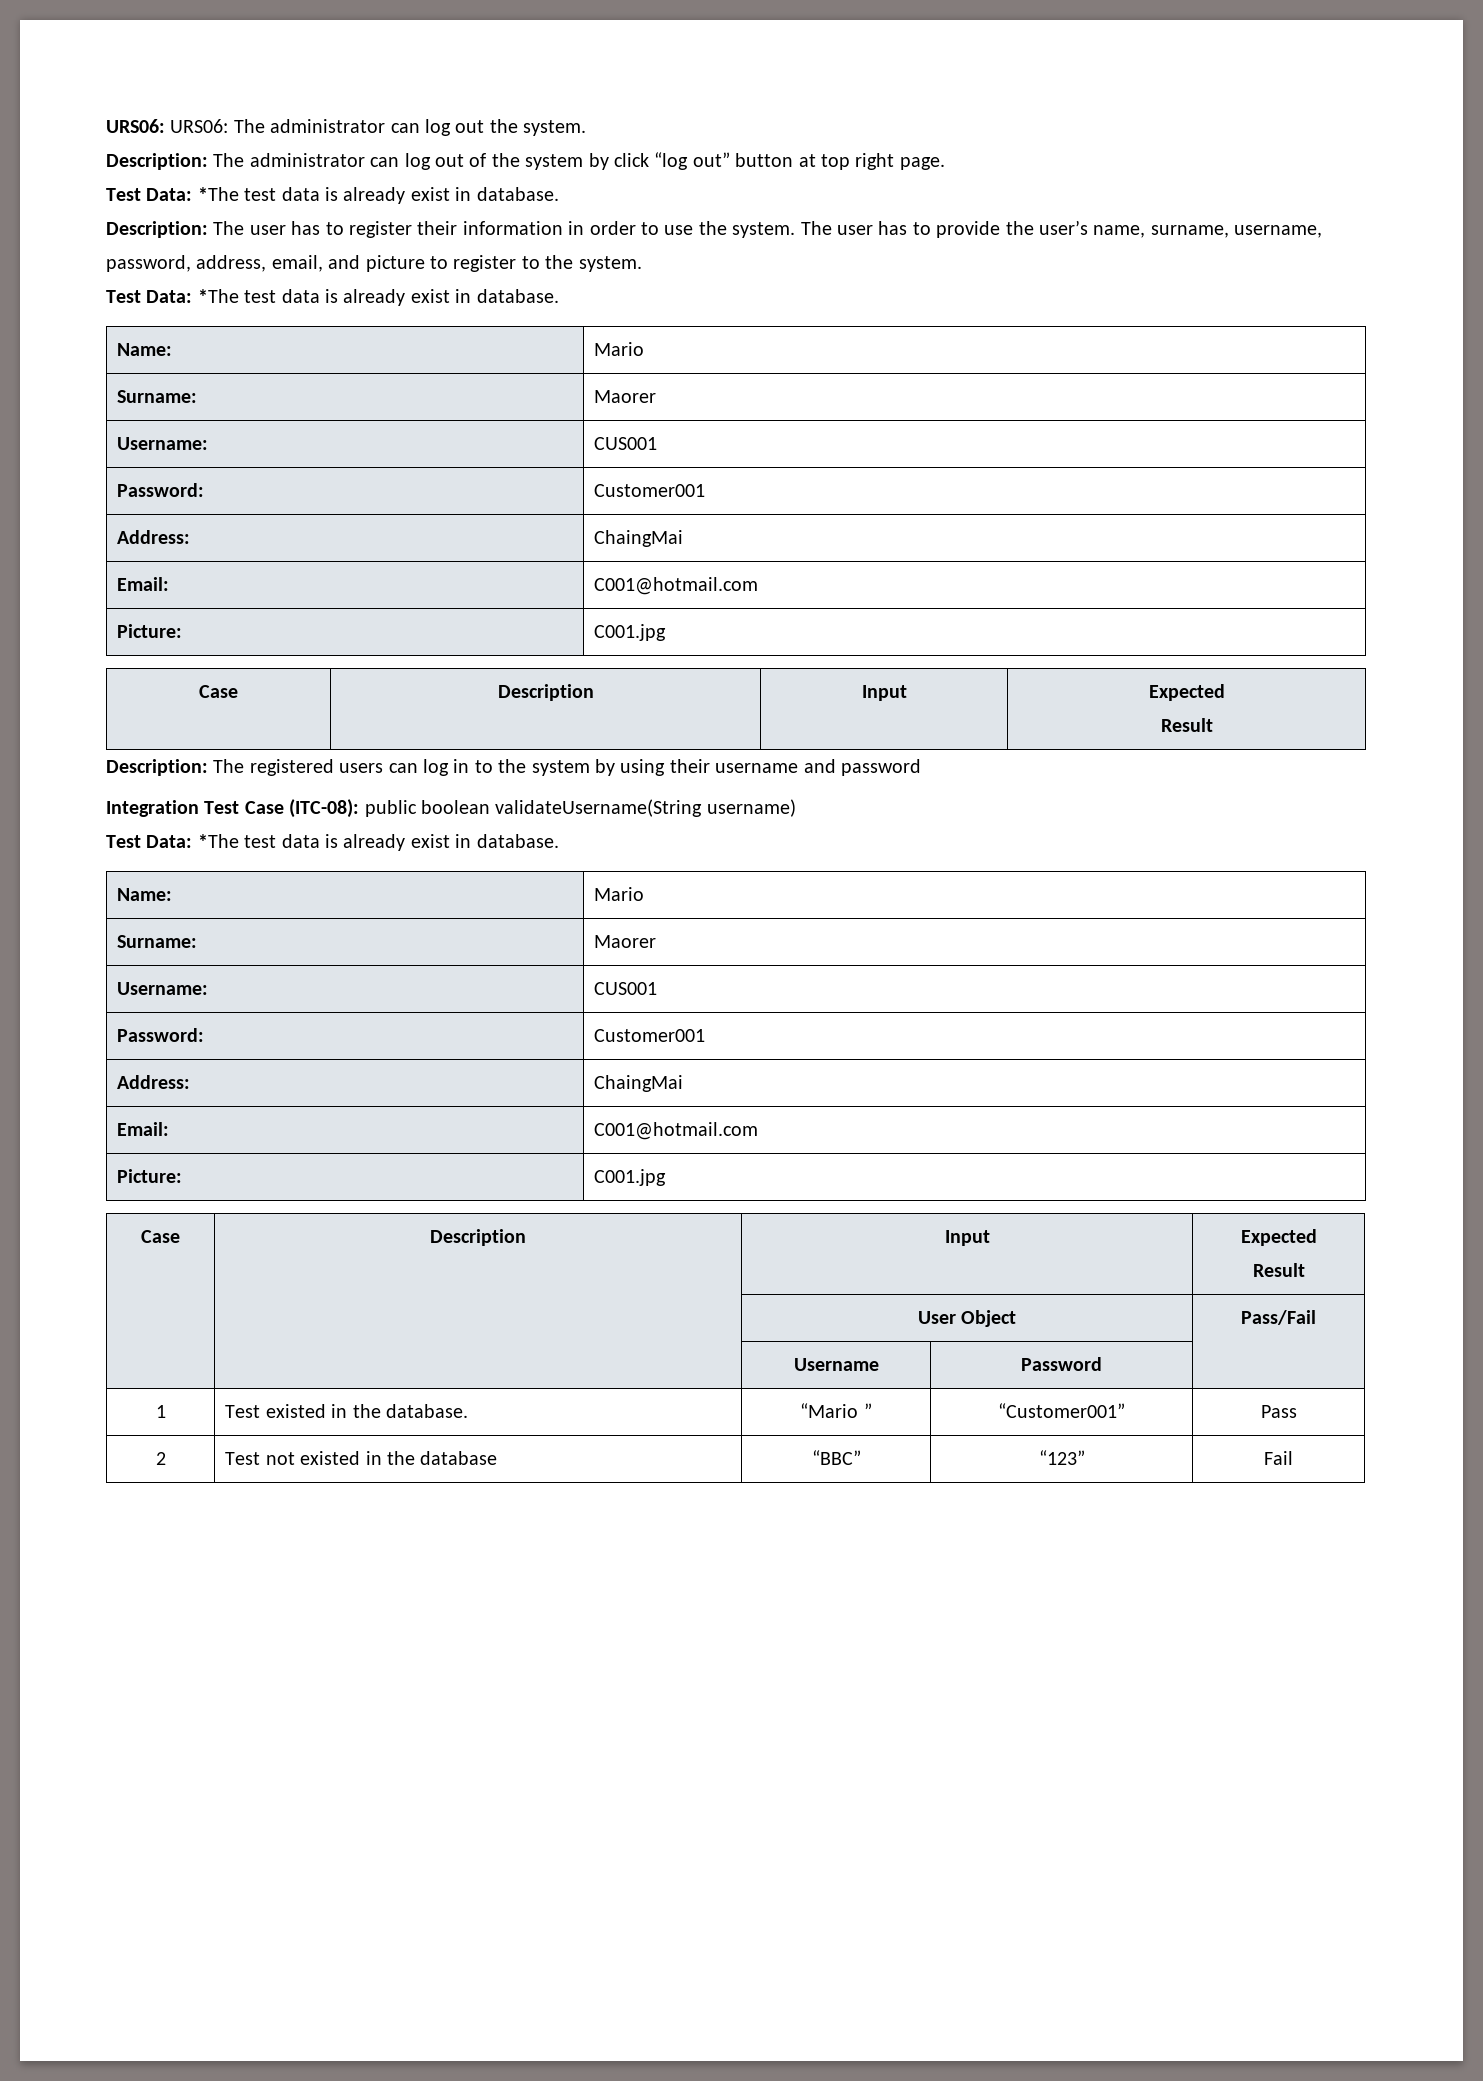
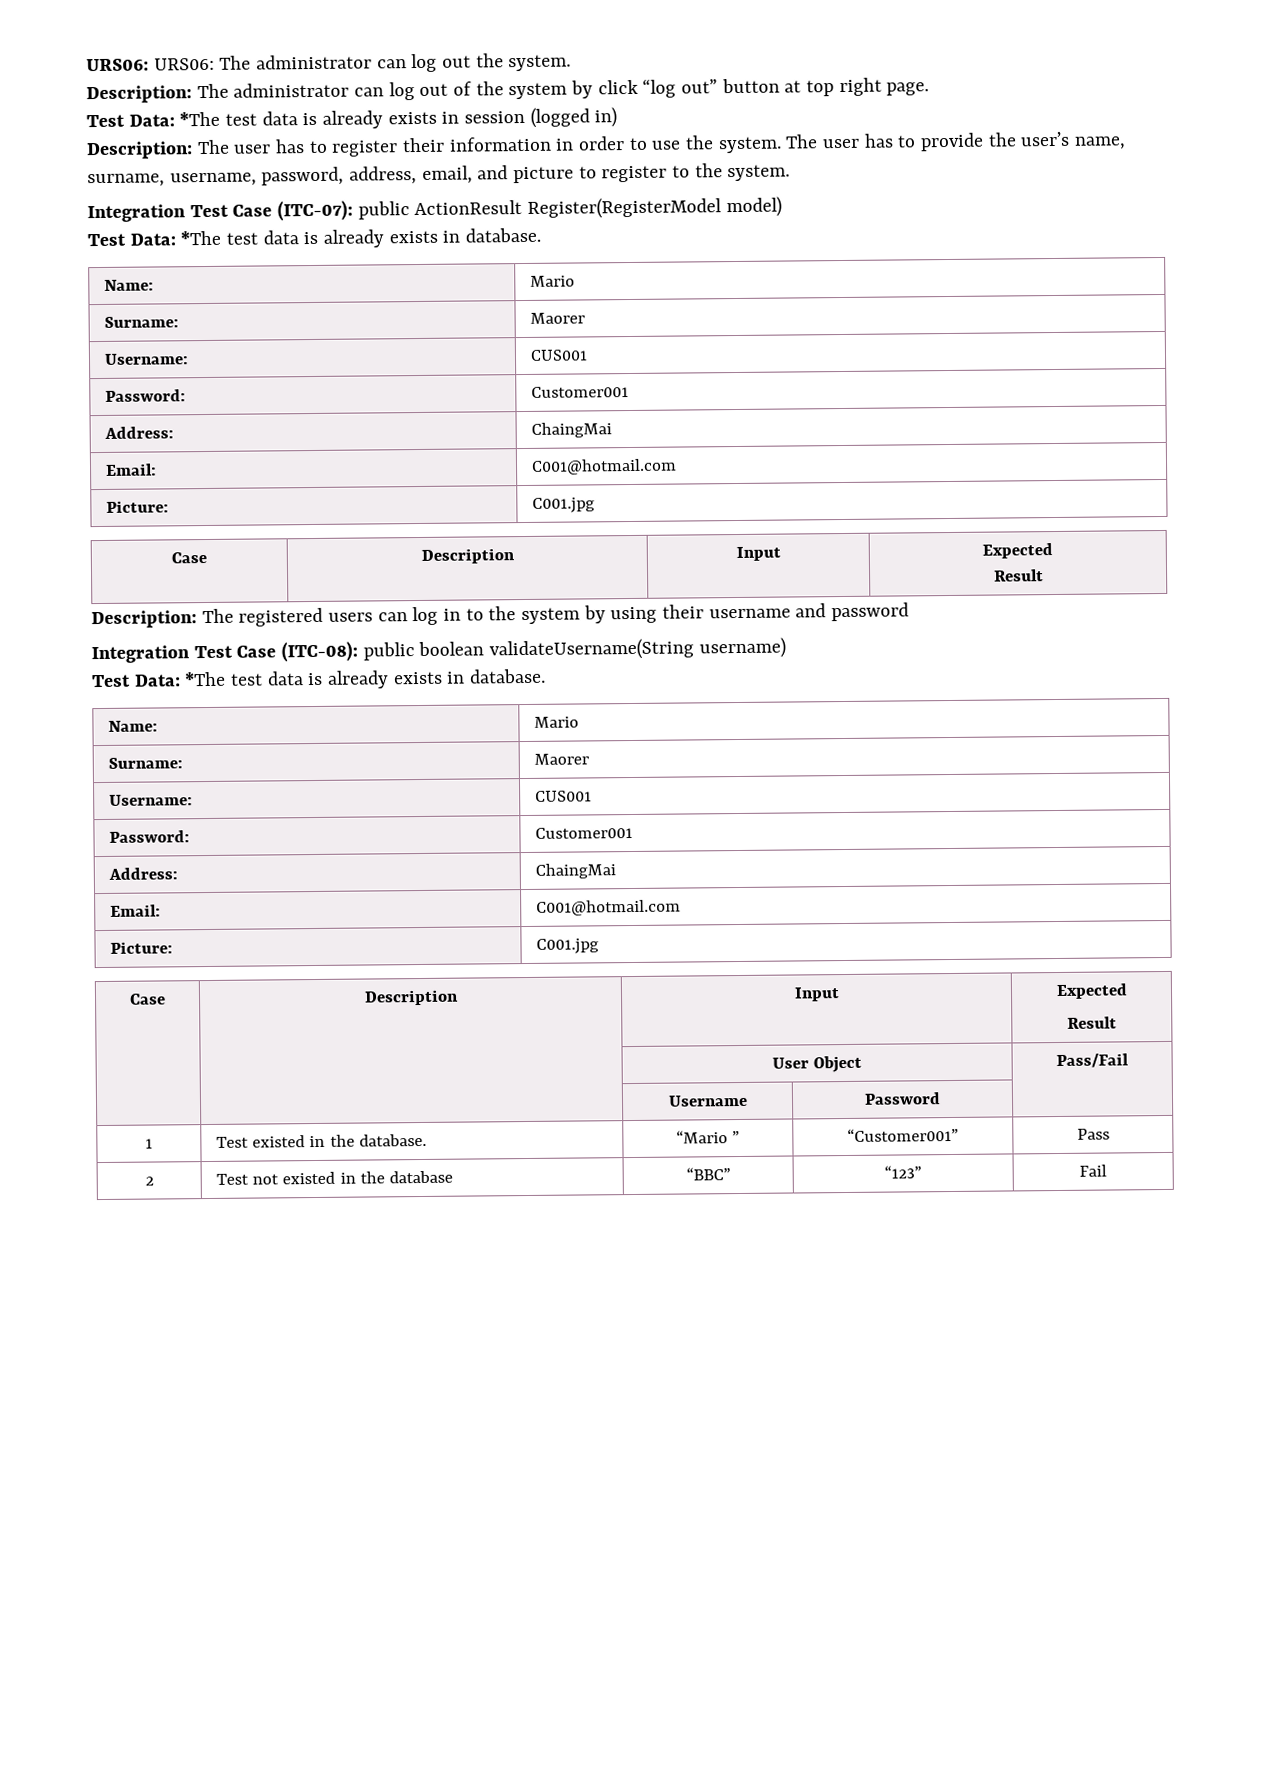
  Description: The administrator can log out of the system by click “log out” button at top right page.
- Test Data: *The test data is already exist in database.
+ Test Data: *The test data is already exists in session (logged in)
  The user has to provide the user’s name, surname, username, password, address, email, and picture to register to the system.
- Test Data: *The test data is already exist in database.
+ Integration Test Case (ITC-07): public ActionResult Register(RegisterModel model)
+ Test Data: *The test data is already exists in database.
  Integration Test Case (ITC-08): public boolean validateUsername(String username)
- Test Data: *The test data is already exist in database.
+ Test Data: *The test data is already exists in database.

